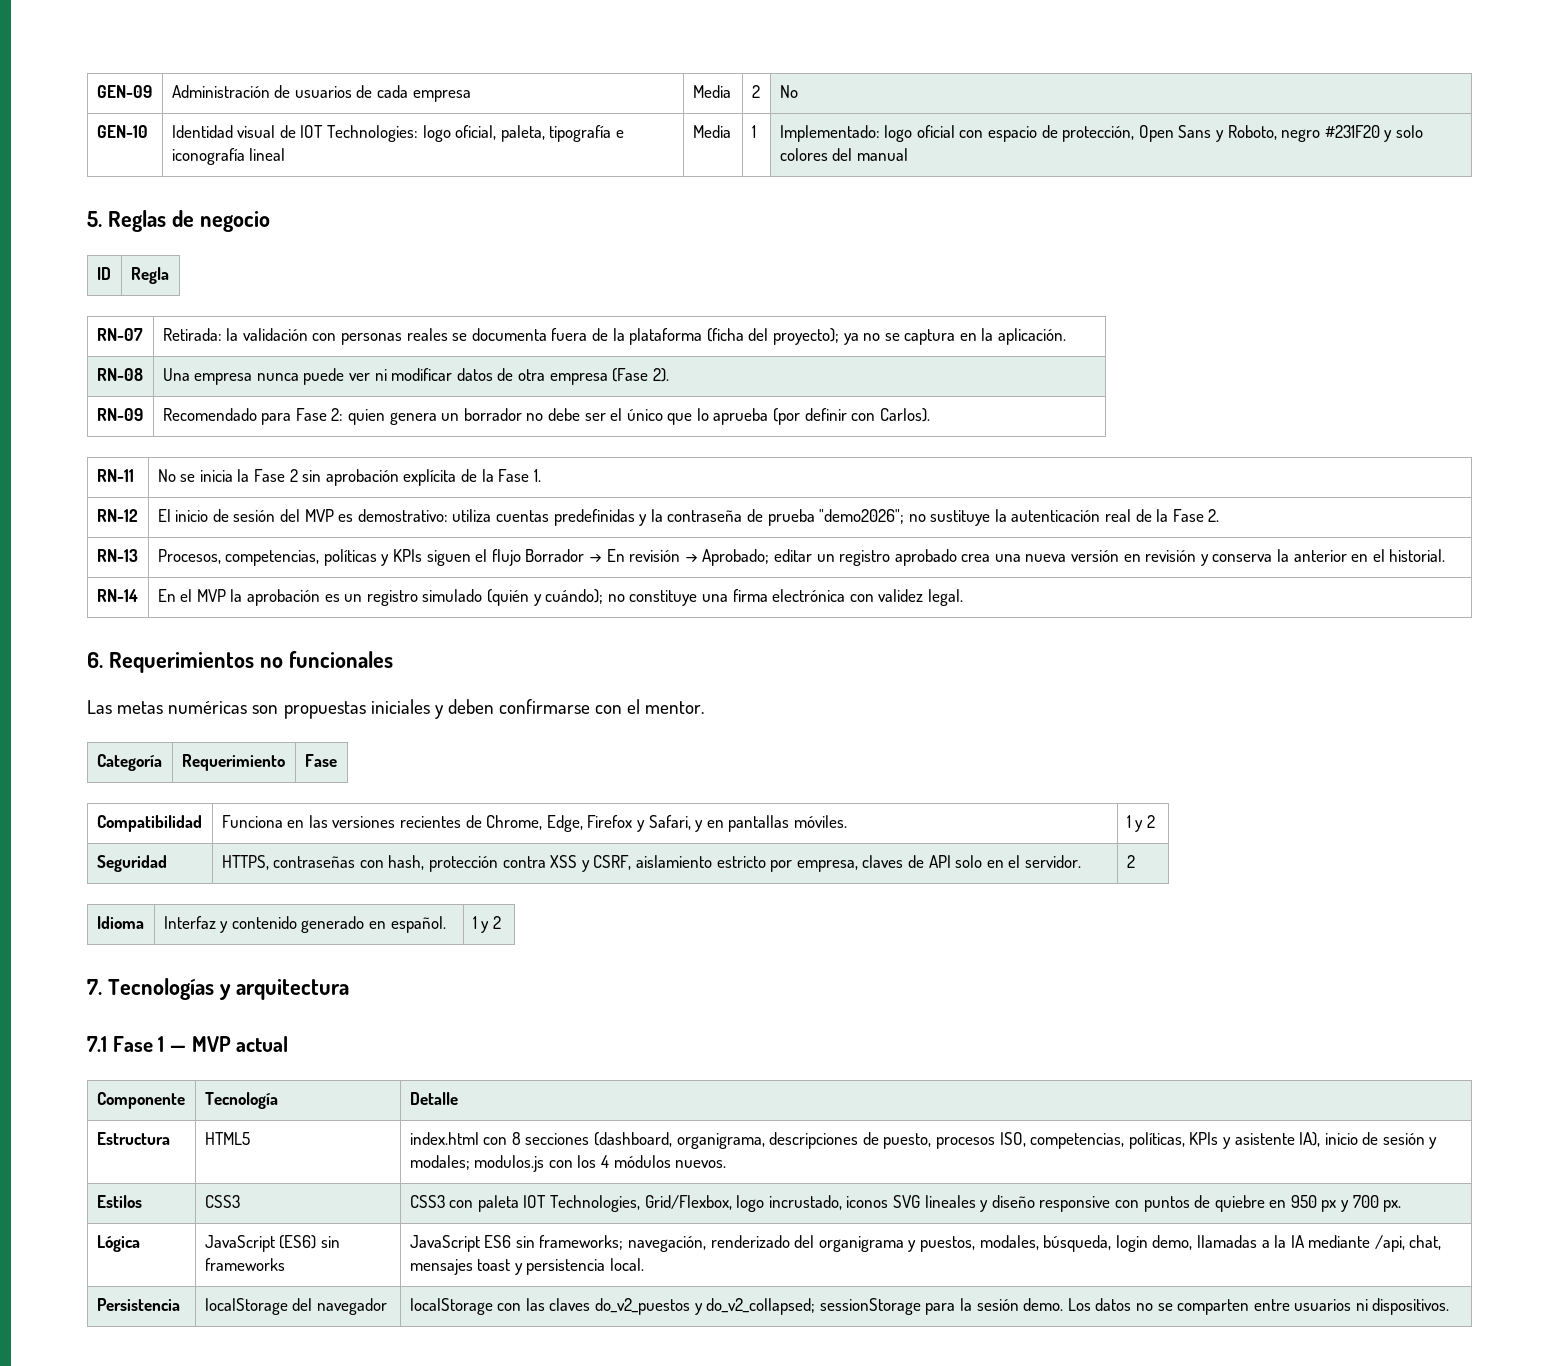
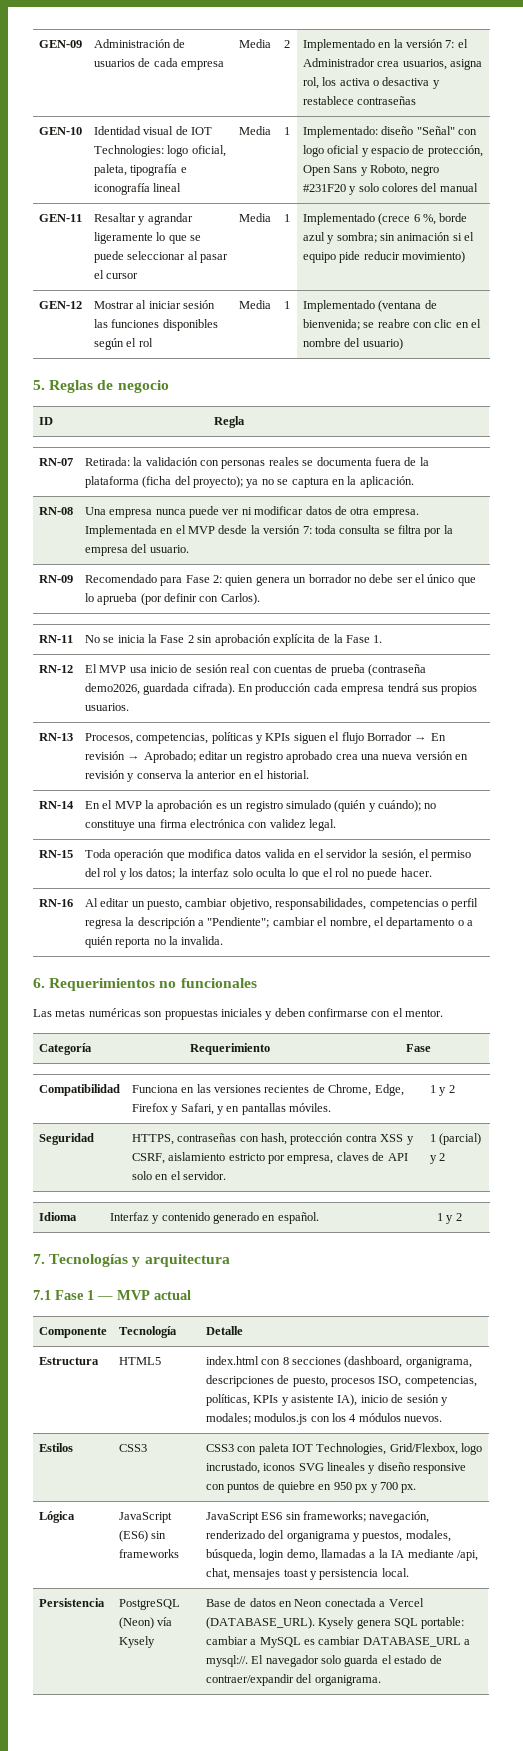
- GEN-09 | Administración de usuarios de cada empresa | Media | 2 | No
+ GEN-09 | Administración de usuarios de cada empresa | Media | 2 | Implementado en la versión 7: el Administrador crea usuarios, asigna rol, los activa o desactiva y restablece contraseñas
- GEN-10 | Identidad visual de IOT Technologies: logo oficial, paleta, tipografía e iconografía lineal | Media | 1 | Implementado: logo oficial con espacio de protección, Open Sans y Roboto, negro #231F20 y solo colores del manual
+ GEN-10 | Identidad visual de IOT Technologies: logo oficial, paleta, tipografía e iconografía lineal | Media | 1 | Implementado: diseño "Señal" con logo oficial y espacio de protección, Open Sans y Roboto, negro #231F20 y solo colores del manual
+ GEN-11 | Resaltar y agrandar ligeramente lo que se puede seleccionar al pasar el cursor | Media | 1 | Implementado (crece 6 %, borde azul y sombra; sin animación si el equipo pide reducir movimiento)
+ GEN-12 | Mostrar al iniciar sesión las funciones disponibles según el rol | Media | 1 | Implementado (ventana de bienvenida; se reabre con clic en el nombre del usuario)
- RN-08 | Una empresa nunca puede ver ni modificar datos de otra empresa (Fase 2).
+ RN-08 | Una empresa nunca puede ver ni modificar datos de otra empresa. Implementada en el MVP desde la versión 7: toda consulta se filtra por la empresa del usuario.
- RN-12 | El inicio de sesión del MVP es demostrativo: utiliza cuentas predefinidas y la contraseña de prueba "demo2026"; no sustituye la autenticación real de la Fase 2.
+ RN-12 | El MVP usa inicio de sesión real con cuentas de prueba (contraseña demo2026, guardada cifrada). En producción cada empresa tendrá sus propios usuarios.
+ RN-15 | Toda operación que modifica datos valida en el servidor la sesión, el permiso del rol y los datos; la interfaz solo oculta lo que el rol no puede hacer.
+ RN-16 | Al editar un puesto, cambiar objetivo, responsabilidades, competencias o perfil regresa la descripción a "Pendiente"; cambiar el nombre, el departamento o a quién reporta no la invalida.
- Seguridad | HTTPS, contraseñas con hash, protección contra XSS y CSRF, aislamiento estricto por empresa, claves de API solo en el servidor. | 2
+ Seguridad | HTTPS, contraseñas con hash, protección contra XSS y CSRF, aislamiento estricto por empresa, claves de API solo en el servidor. | 1 (parcial) y 2
- Persistencia | localStorage del navegador | localStorage con las claves do_v2_puestos y do_v2_collapsed; sessionStorage para la sesión demo. Los datos no se comparten entre usuarios ni dispositivos.
+ Persistencia | PostgreSQL (Neon) vía Kysely | Base de datos en Neon conectada a Vercel (DATABASE_URL). Kysely genera SQL portable: cambiar a MySQL es cambiar DATABASE_URL a mysql://. El navegador solo guarda el estado de contraer/expandir del organigrama.

